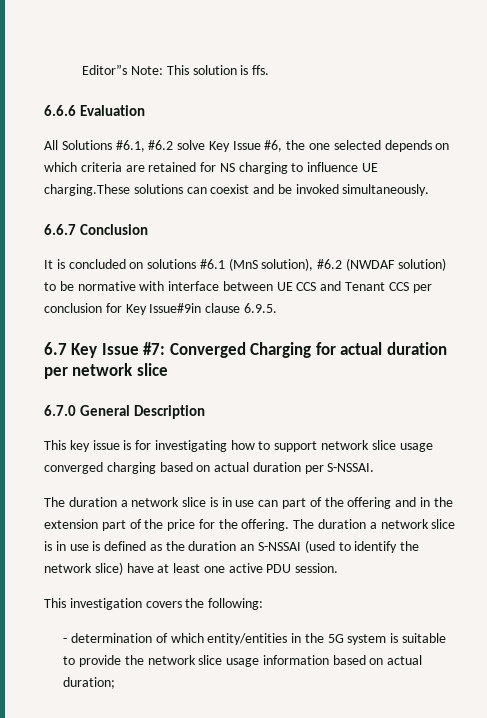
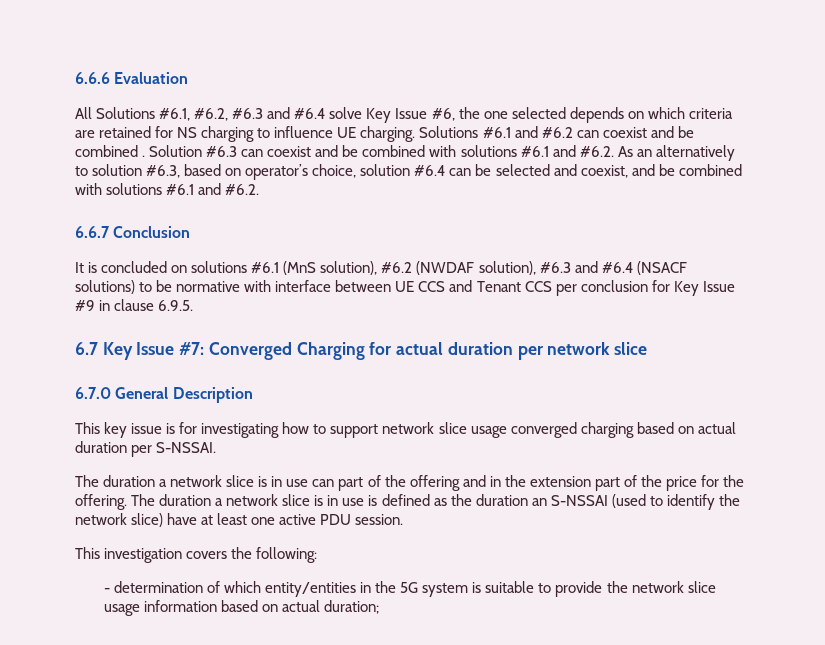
- Editor”s Note: This solution is ffs.
- All Solutions #6.1, #6.2 solve Key Issue #6, the one selected depends on which criteria are retained for NS charging to influence UE charging.These solutions can coexist and be invoked simultaneously.
+ All Solutions #6.1, #6.2, #6.3 and #6.4 solve Key Issue #6, the one selected depends on which criteria are retained for NS charging to influence UE charging. Solutions #6.1 and #6.2 can coexist and be combined . Solution #6.3 can coexist and be combined with solutions #6.1 and #6.2. As an alternatively to solution #6.3, based on operator’s choice, solution #6.4 can be selected and coexist, and be combined with solutions #6.1 and #6.2.
- It is concluded on solutions #6.1 (MnS solution), #6.2 (NWDAF solution) to be normative with interface between UE CCS and Tenant CCS per conclusion for Key Issue#9in clause 6.9.5.
+ It is concluded on solutions #6.1 (MnS solution), #6.2 (NWDAF solution), #6.3 and #6.4 (NSACF solutions) to be normative with interface between UE CCS and Tenant CCS per conclusion for Key Issue #9 in clause 6.9.5.

